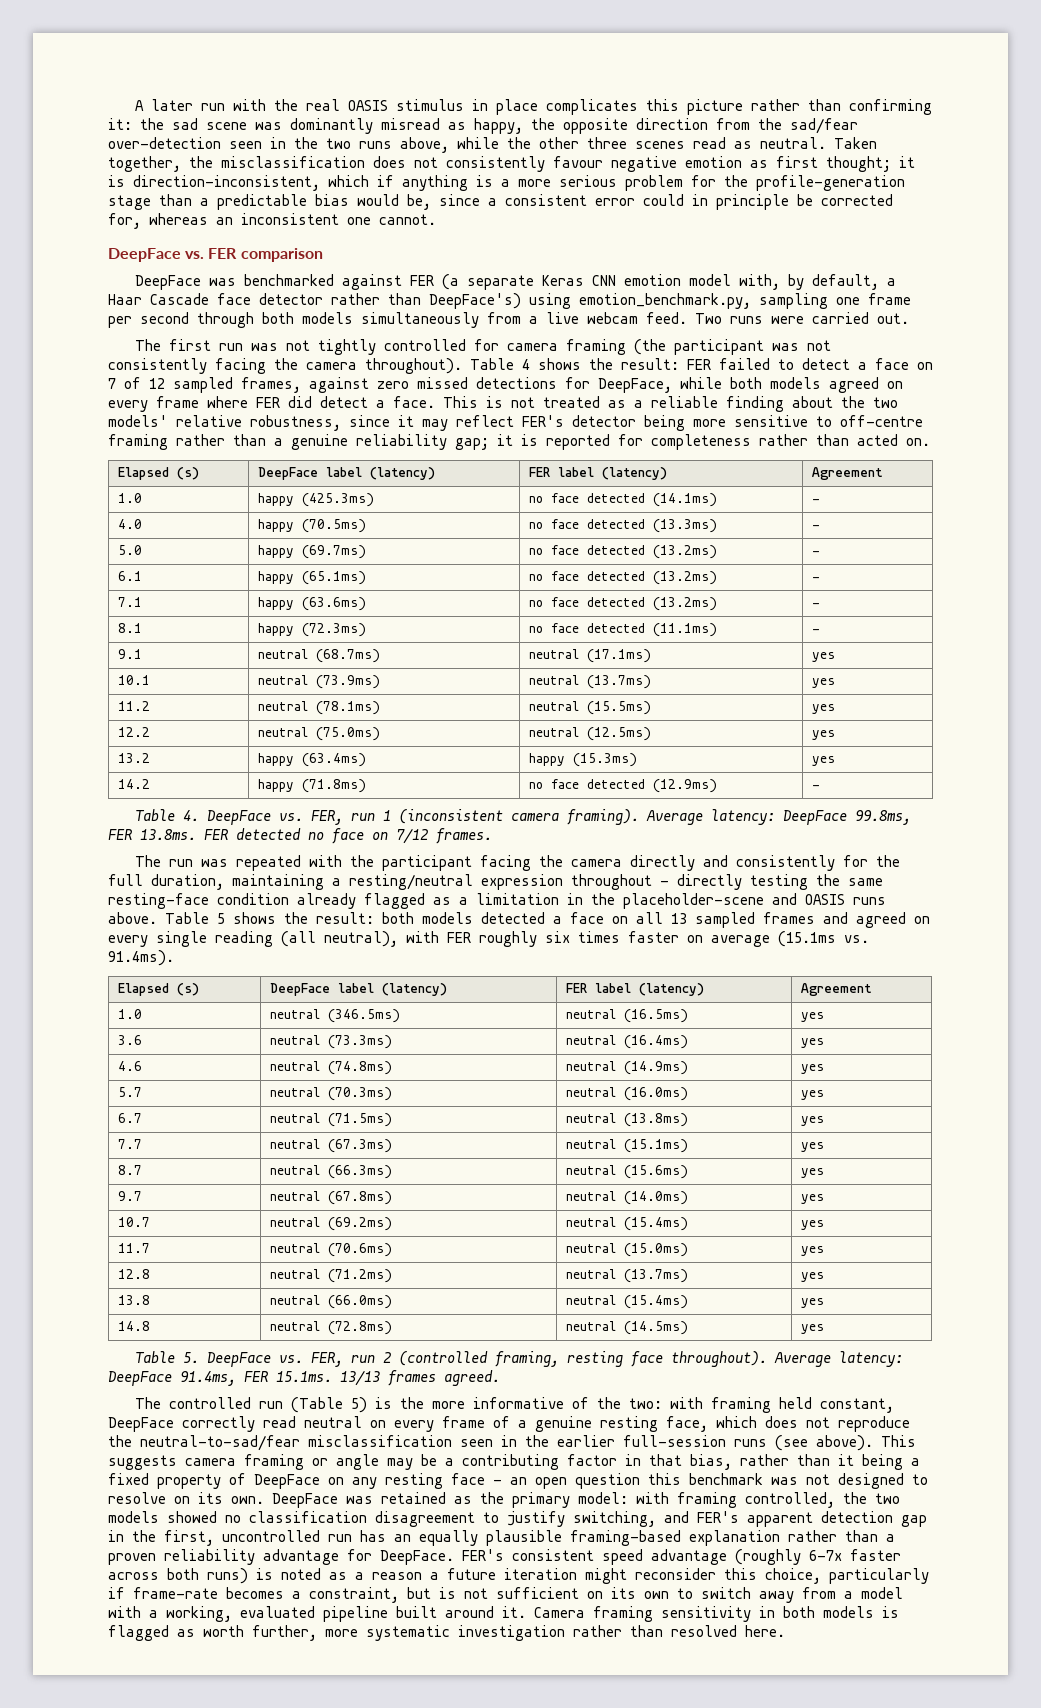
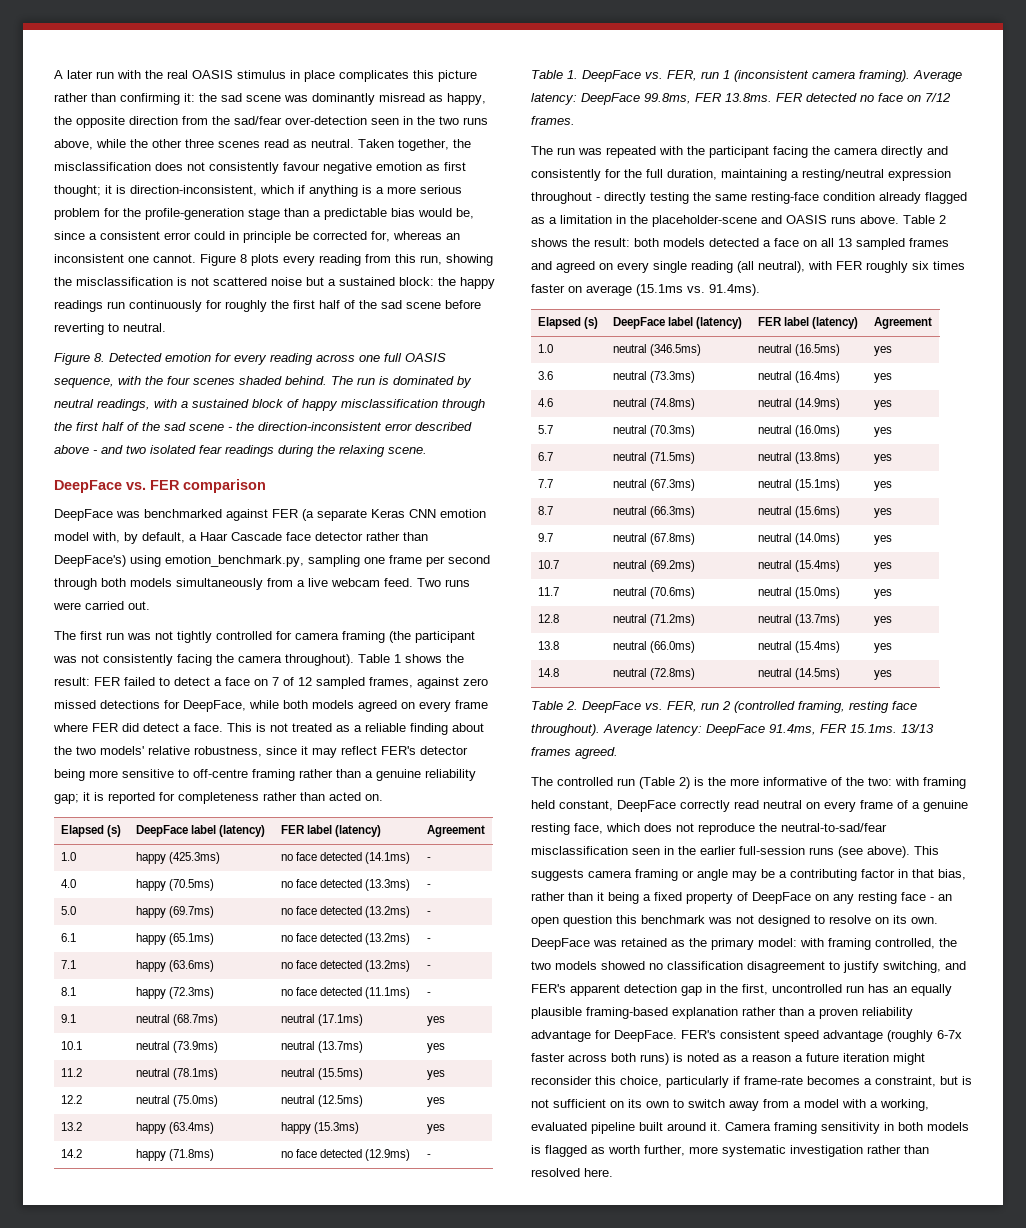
+ Figure 8 plots every reading from this run, showing the misclassification is not scattered noise but a sustained block: the happy readings run continuously for roughly the first half of the sad scene before reverting to neutral.
+ Figure 8. Detected emotion for every reading across one full OASIS sequence, with the four scenes shaded behind. The run is dominated by neutral readings, with a sustained block of happy misclassification through the first half of the sad scene - the direction-inconsistent error described above - and two isolated fear readings during the relaxing scene.
- Table 4 shows the result: FER failed to detect a face on 7 of 12 sampled frames, against zero missed detections for DeepFace, while both models agreed on every frame where FER did detect a face.
+ Table 1 shows the result: FER failed to detect a face on 7 of 12 sampled frames, against zero missed detections for DeepFace, while both models agreed on every frame where FER did detect a face.
- Table 4. DeepFace vs. FER, run 1 (inconsistent camera framing).
+ Table 1. DeepFace vs. FER, run 1 (inconsistent camera framing).
- Table 5 shows the result: both models detected a face on all 13 sampled frames and agreed on every single reading (all neutral), with FER roughly six times faster on average (15.1ms vs. 91.4ms).
+ Table 2 shows the result: both models detected a face on all 13 sampled frames and agreed on every single reading (all neutral), with FER roughly six times faster on average (15.1ms vs. 91.4ms).
- Table 5. DeepFace vs. FER, run 2 (controlled framing, resting face throughout).
+ Table 2. DeepFace vs. FER, run 2 (controlled framing, resting face throughout).
- The controlled run (Table 5) is the more informative of the two: with framing held constant, DeepFace correctly read neutral on every frame of a genuine resting face, which does not reproduce the neutral-to-sad/fear misclassification seen in the earlier full-session runs (see above).
+ The controlled run (Table 2) is the more informative of the two: with framing held constant, DeepFace correctly read neutral on every frame of a genuine resting face, which does not reproduce the neutral-to-sad/fear misclassification seen in the earlier full-session runs (see above).

